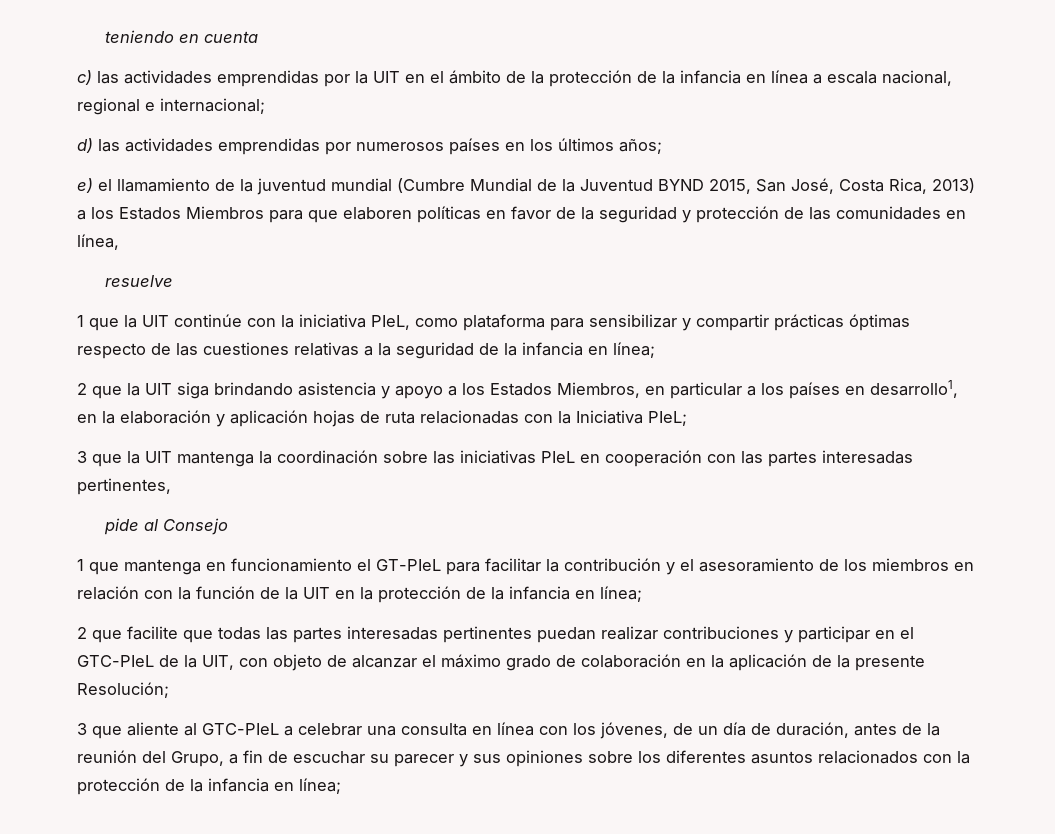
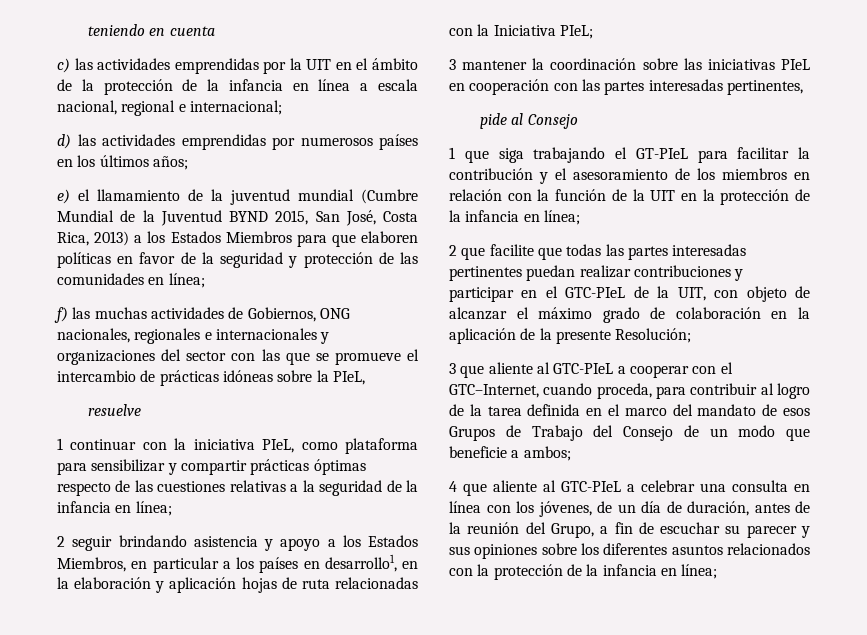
- e) el llamamiento de la juventud mundial (Cumbre Mundial de la Juventud BYND 2015, San José, Costa Rica, 2013) a los Estados Miembros para que elaboren políticas en favor de la seguridad y protección de las comunidades en línea,
+ e) el llamamiento de la juventud mundial (Cumbre Mundial de la Juventud BYND 2015, San José, Costa Rica, 2013) a los Estados Miembros para que elaboren políticas en favor de la seguridad y protección de las comunidades en línea;
+ f) las muchas actividades de Gobiernos, ONG nacionales, regionales e internacionales y organizaciones del sector con las que se promueve el intercambio de prácticas idóneas sobre la PIeL,
  resuelve
- 1 que la UIT continúe con la iniciativa PIeL, como plataforma para sensibilizar y compartir prácticas óptimas respecto de las cuestiones relativas a la seguridad de la infancia en línea;
+ 1 continuar con la iniciativa PIeL, como plataforma para sensibilizar y compartir prácticas óptimas respecto de las cuestiones relativas a la seguridad de la infancia en línea;
- 2 que la UIT siga brindando asistencia y apoyo a los Estados Miembros, en particular a los países en desarrollo1, en la elaboración y aplicación hojas de ruta relacionadas con la Iniciativa PIeL;
+ 2 seguir brindando asistencia y apoyo a los Estados Miembros, en particular a los países en desarrollo1, en la elaboración y aplicación hojas de ruta relacionadas con la Iniciativa PIeL;
- 3 que la UIT mantenga la coordinación sobre las iniciativas PIeL en cooperación con las partes interesadas pertinentes,
+ 3 mantener la coordinación sobre las iniciativas PIeL en cooperación con las partes interesadas pertinentes,
- 1 que mantenga en funcionamiento el GT-PIeL para facilitar la contribución y el asesoramiento de los miembros en relación con la función de la UIT en la protección de la infancia en línea;
+ 1 que siga trabajando el GT-PIeL para facilitar la contribución y el asesoramiento de los miembros en relación con la función de la UIT en la protección de la infancia en línea;
- 3 que aliente al GTC-PIeL a celebrar una consulta en línea con los jóvenes, de un día de duración, antes de la reunión del Grupo, a fin de escuchar su parecer y sus opiniones sobre los diferentes asuntos relacionados con la protección de la infancia en línea;
+ 3 que aliente al GTC-PIeL a cooperar con el GTC–Internet, cuando proceda, para contribuir al logro de la tarea definida en el marco del mandato de esos Grupos de Trabajo del Consejo de un modo que beneficie a ambos;
+ 4 que aliente al GTC-PIeL a celebrar una consulta en línea con los jóvenes, de un día de duración, antes de la reunión del Grupo, a fin de escuchar su parecer y sus opiniones sobre los diferentes asuntos relacionados con la protección de la infancia en línea;

